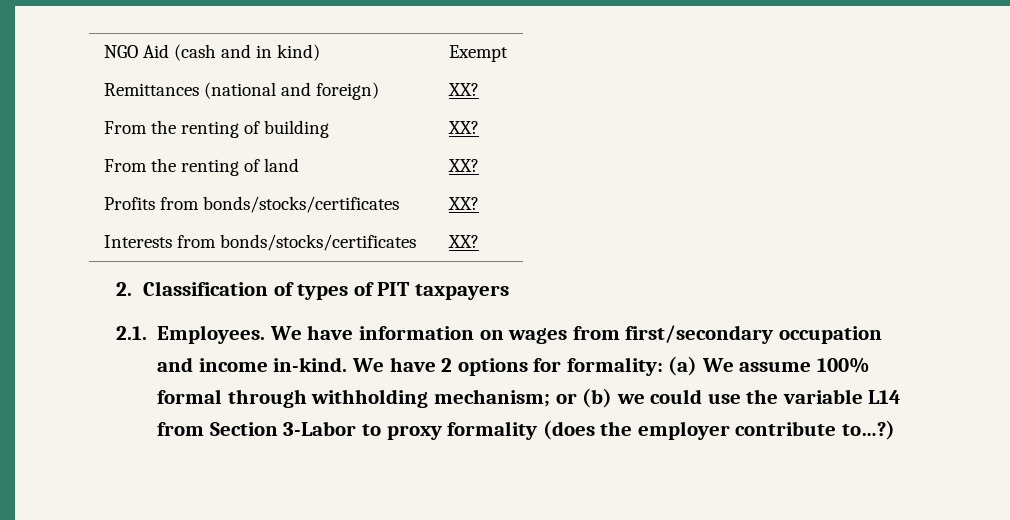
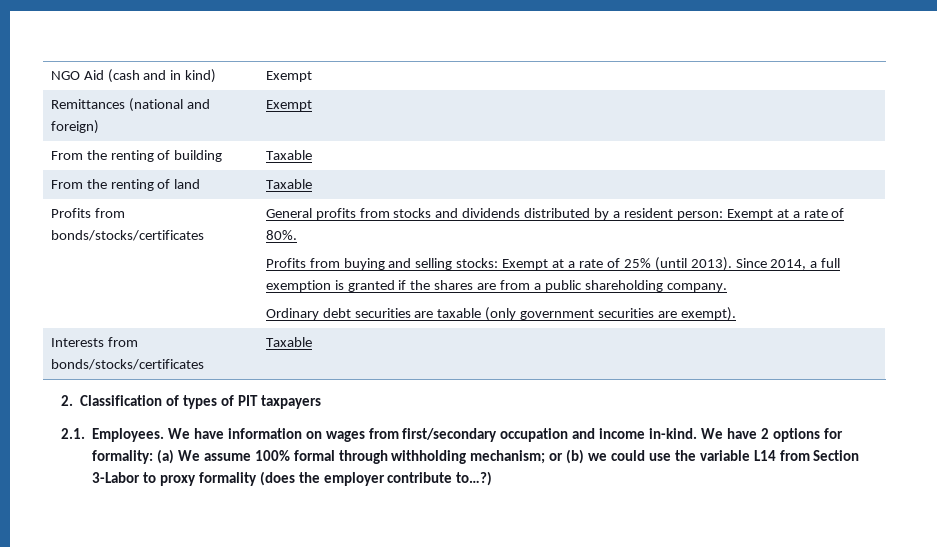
- Remittances (national and foreign) | XX?
+ Remittances (national and foreign) | Exempt
- From the renting of building | XX?
+ From the renting of building | Taxable
- From the renting of land | XX?
+ From the renting of land | Taxable
- Profits from bonds/stocks/certificates | XX?
+ Profits from bonds/stocks/certificates | General profits from stocks and dividends distributed by a resident person: Exempt at a rate of 80%.
+ Profits from buying and selling stocks: Exempt at a rate of 25% (until 2013). Since 2014, a full exemption is granted if the shares are from a public shareholding company.
+ Ordinary debt securities are taxable (only government securities are exempt).
- Interests from bonds/stocks/certificates | XX?
+ Interests from bonds/stocks/certificates | Taxable

